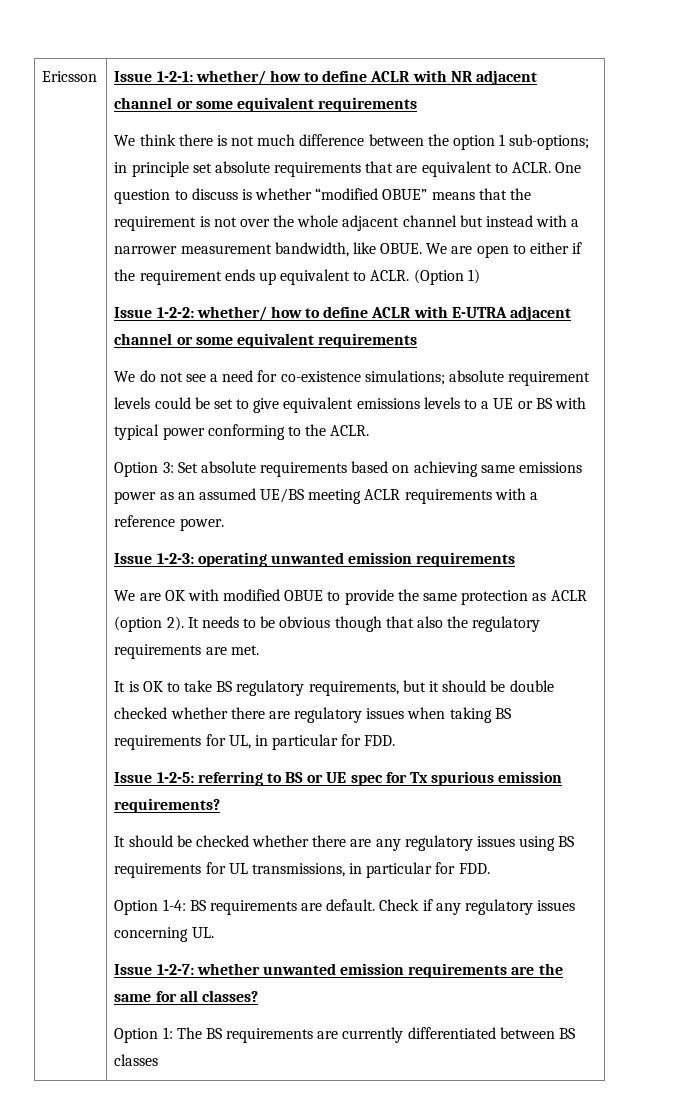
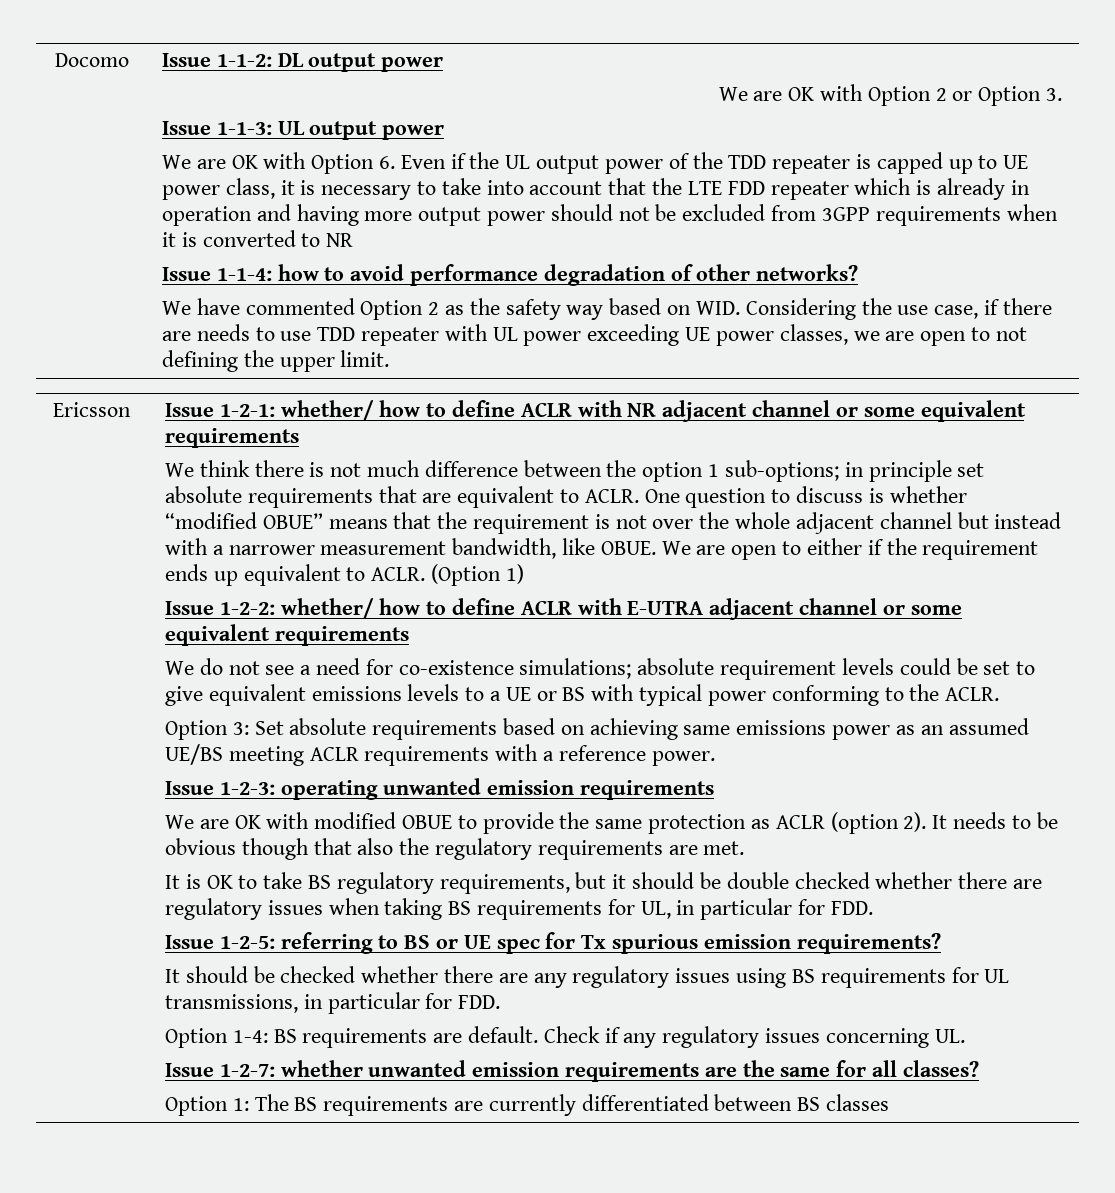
+ Docomo | Issue 1-1-2: DL output power
+ We are OK with Option 2 or Option 3.
+ Issue 1-1-3: UL output power
+ We are OK with Option 6. Even if the UL output power of the TDD repeater is capped up to UE power class, it is necessary to take into account that the LTE FDD repeater which is already in operation and having more output power should not be excluded from 3GPP requirements when it is converted to NR
+ Issue 1-1-4: how to avoid performance degradation of other networks?
+ We have commented Option 2 as the safety way based on WID. Considering the use case, if there are needs to use TDD repeater with UL power exceeding UE power classes, we are open to not defining the upper limit.

